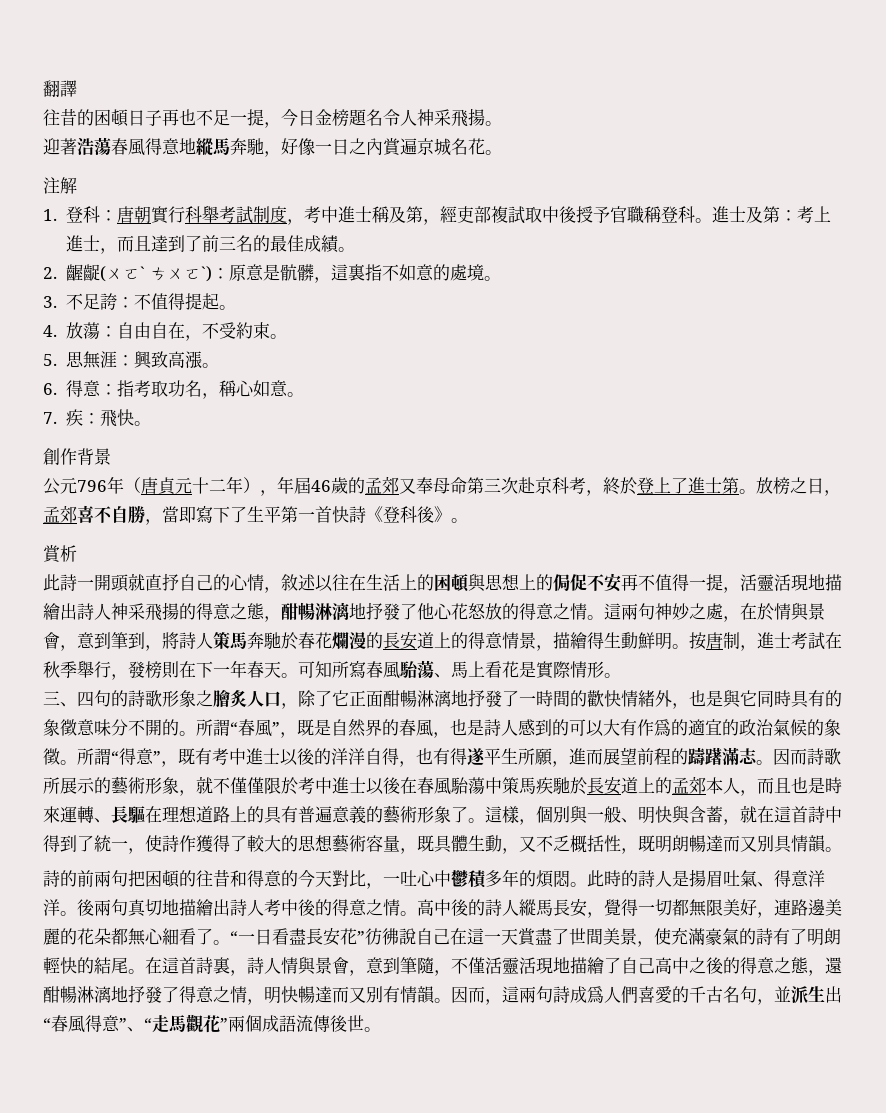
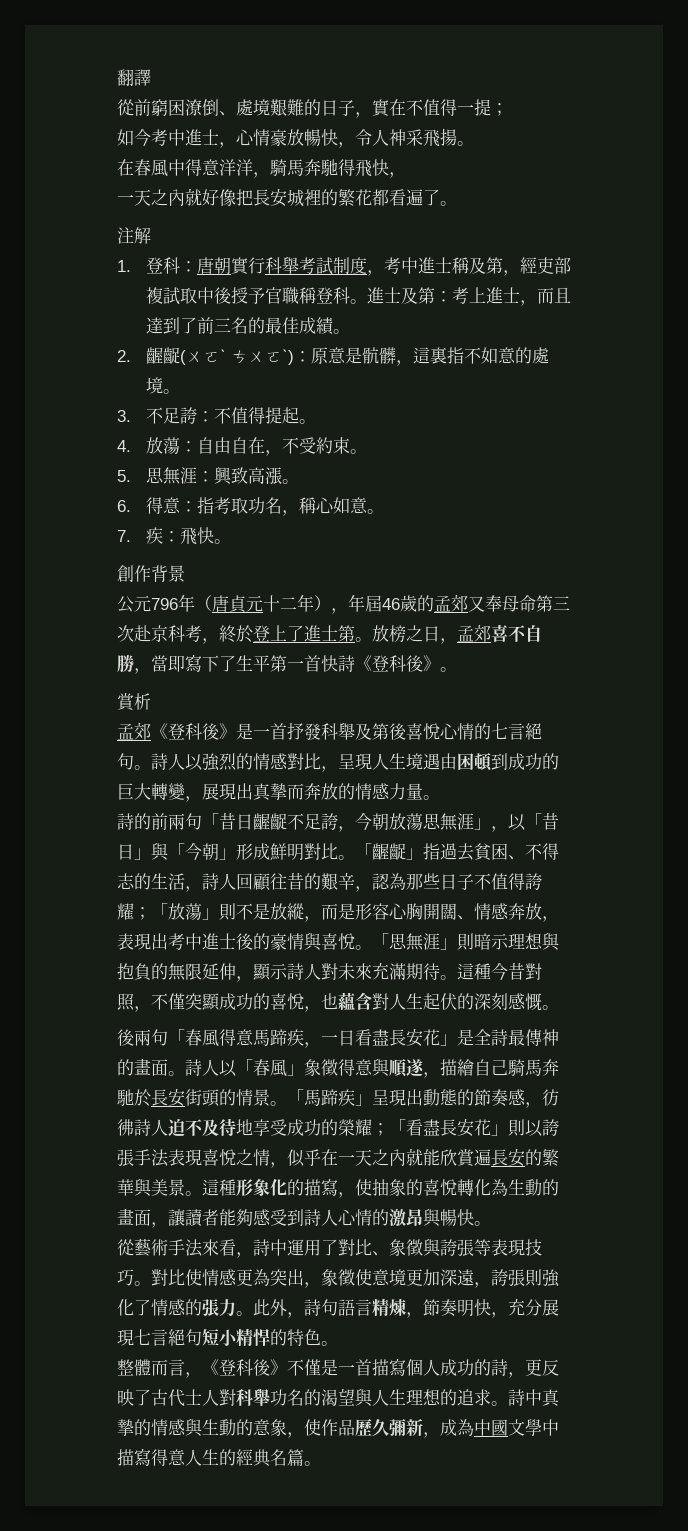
- 往昔的困頓日子再也不足一提，今日金榜題名令人神采飛揚。
- 迎著浩蕩春風得意地縱馬奔馳，好像一日之內賞遍京城名花。
+ 從前窮困潦倒、處境艱難的日子，實在不值得一提；
+ 如今考中進士，心情豪放暢快，令人神采飛揚。
+ 在春風中得意洋洋，騎馬奔馳得飛快，
+ 一天之內就好像把長安城裡的繁花都看遍了。
- 此詩一開頭就直抒自己的心情，敘述以往在生活上的困頓與思想上的侷促不安再不值得一提，活靈活現地描繪出詩人神采飛揚的得意之態，酣暢淋漓地抒發了他心花怒放的得意之情。這兩句神妙之處，在於情與景會，意到筆到，將詩人策馬奔馳於春花爛漫的長安道上的得意情景，描繪得生動鮮明。按唐制，進士考試在秋季舉行，發榜則在下一年春天。可知所寫春風駘蕩、馬上看花是實際情形。
- 三、四句的詩歌形象之膾炙人口，除了它正面酣暢淋漓地抒發了一時間的歡快情緒外，也是與它同時具有的象徵意味分不開的。所謂“春風”，既是自然界的春風，也是詩人感到的可以大有作爲的適宜的政治氣候的象徵。所謂“得意”，既有考中進士以後的洋洋自得，也有得遂平生所願，進而展望前程的躊躇滿志。因而詩歌所展示的藝術形象，就不僅僅限於考中進士以後在春風駘蕩中策馬疾馳於長安道上的孟郊本人，而且也是時來運轉、長驅在理想道路上的具有普遍意義的藝術形象了。這樣，個別與一般、明快與含蓄，就在這首詩中得到了統一，使詩作獲得了較大的思想藝術容量，既具體生動，又不乏概括性，既明朗暢達而又別具情韻。
- 詩的前兩句把困頓的往昔和得意的今天對比，一吐心中鬱積多年的煩悶。此時的詩人是揚眉吐氣、得意洋洋。後兩句真切地描繪出詩人考中後的得意之情。高中後的詩人縱馬長安，覺得一切都無限美好，連路邊美麗的花朵都無心細看了。“一日看盡長安花”彷彿說自己在這一天賞盡了世間美景，使充滿豪氣的詩有了明朗輕快的結尾。在這首詩裏，詩人情與景會，意到筆隨，不僅活靈活現地描繪了自己高中之後的得意之態，還酣暢淋漓地抒發了得意之情，明快暢達而又別有情韻。因而，這兩句詩成爲人們喜愛的千古名句，並派生出“春風得意”、“走馬觀花”兩個成語流傳後世。
+ 孟郊《登科後》是一首抒發科舉及第後喜悅心情的七言絕句。詩人以強烈的情感對比，呈現人生境遇由困頓到成功的巨大轉變，展現出真摯而奔放的情感力量。
+ 詩的前兩句「昔日齷齪不足誇，今朝放蕩思無涯」，以「昔日」與「今朝」形成鮮明對比。「齷齪」指過去貧困、不得志的生活，詩人回顧往昔的艱辛，認為那些日子不值得誇耀；「放蕩」則不是放縱，而是形容心胸開闊、情感奔放，表現出考中進士後的豪情與喜悅。「思無涯」則暗示理想與抱負的無限延伸，顯示詩人對未來充滿期待。這種今昔對照，不僅突顯成功的喜悅，也蘊含對人生起伏的深刻感慨。
+ 後兩句「春風得意馬蹄疾，一日看盡長安花」是全詩最傳神的畫面。詩人以「春風」象徵得意與順遂，描繪自己騎馬奔馳於長安街頭的情景。「馬蹄疾」呈現出動態的節奏感，彷彿詩人迫不及待地享受成功的榮耀；「看盡長安花」則以誇張手法表現喜悅之情，似乎在一天之內就能欣賞遍長安的繁華與美景。這種形象化的描寫，使抽象的喜悅轉化為生動的畫面，讓讀者能夠感受到詩人心情的激昂與暢快。
+ 從藝術手法來看，詩中運用了對比、象徵與誇張等表現技巧。對比使情感更為突出，象徵使意境更加深遠，誇張則強化了情感的張力。此外，詩句語言精煉，節奏明快，充分展現七言絕句短小精悍的特色。
+ 整體而言，《登科後》不僅是一首描寫個人成功的詩，更反映了古代士人對科舉功名的渴望與人生理想的追求。詩中真摯的情感與生動的意象，使作品歷久彌新，成為中國文學中描寫得意人生的經典名篇。

